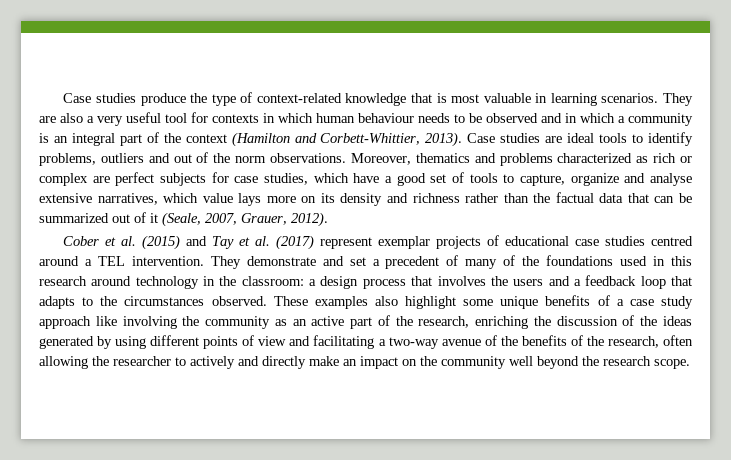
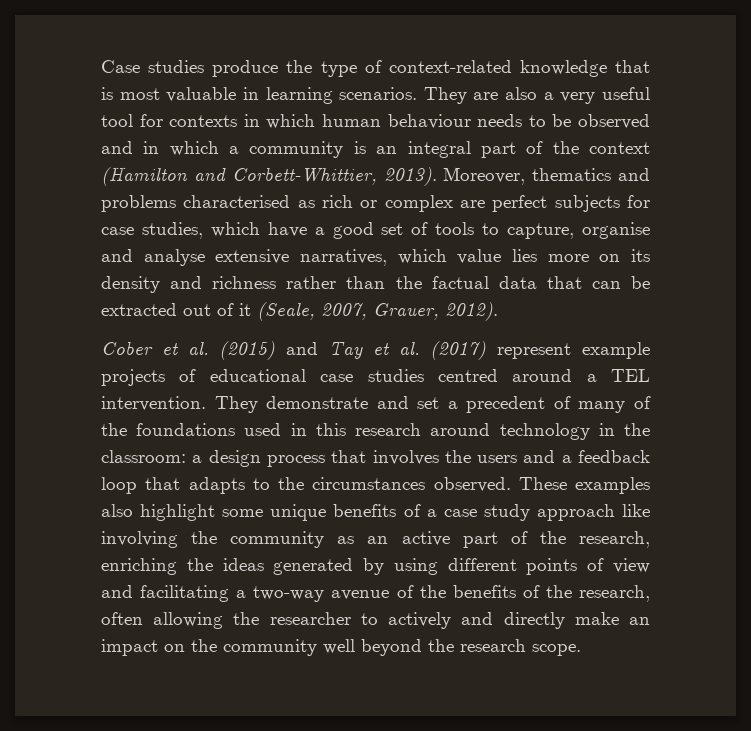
- Case studies are ideal tools to identify problems, outliers and out of the norm observations.
- Moreover, thematics and problems characterized as rich or complex are perfect subjects for case studies, which have a good set of tools to capture, organize and analyse extensive narratives, which value lays more on its density and richness rather than the factual data that can be summarized out of it (Seale, 2007, Grauer, 2012).
+ Moreover, thematics and problems characterised as rich or complex are perfect subjects for case studies, which have a good set of tools to capture, organise and analyse extensive narratives, which value lies more on its density and richness rather than the factual data that can be extracted out of it (Seale, 2007, Grauer, 2012).
- Cober et al. (2015) and Tay et al. (2017) represent exemplar projects of educational case studies centred around a TEL intervention.
+ Cober et al. (2015) and Tay et al. (2017) represent example projects of educational case studies centred around a TEL intervention.
- These examples also highlight some unique benefits of a case study approach like involving the community as an active part of the research, enriching the discussion of the ideas generated by using different points of view and facilitating a two-way avenue of the benefits of the research, often allowing the researcher to actively and directly make an impact on the community well beyond the research scope.
+ These examples also highlight some unique benefits of a case study approach like involving the community as an active part of the research, enriching the ideas generated by using different points of view and facilitating a two-way avenue of the benefits of the research, often allowing the researcher to actively and directly make an impact on the community well beyond the research scope.

